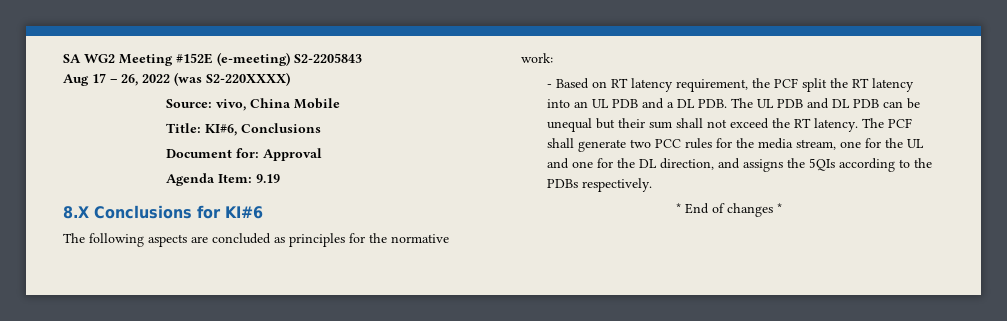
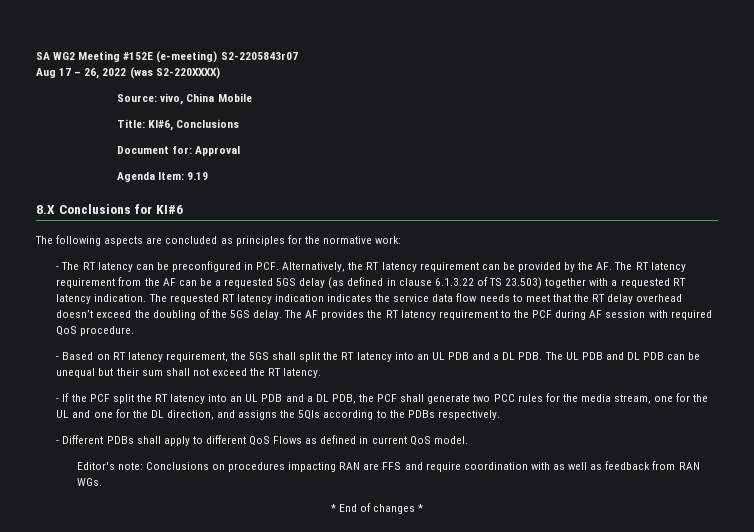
- SA WG2 Meeting #152E (e-meeting) S2-2205843
+ SA WG2 Meeting #152E (e-meeting) S2-2205843r07
+ - The RT latency can be preconfigured in PCF. Alternatively, the RT latency requirement can be provided by the AF. The RT latency requirement from the AF can be a requested 5GS delay (as defined in clause 6.1.3.22 of TS 23.503) together with a requested RT latency indication. The requested RT latency indication indicates the service data flow needs to meet that the RT delay overhead doesn’t exceed the doubling of the 5GS delay. The AF provides the RT latency requirement to the PCF during AF session with required QoS procedure.
- - Based on RT latency requirement, the PCF split the RT latency into an UL PDB and a DL PDB. The UL PDB and DL PDB can be unequal but their sum shall not exceed the RT latency. The PCF shall generate two PCC rules for the media stream, one for the UL and one for the DL direction, and assigns the 5QIs according to the PDBs respectively.
+ - Based on RT latency requirement, the 5GS shall split the RT latency into an UL PDB and a DL PDB. The UL PDB and DL PDB can be unequal but their sum shall not exceed the RT latency.
+ - If the PCF split the RT latency into an UL PDB and a DL PDB, the PCF shall generate two PCC rules for the media stream, one for the UL and one for the DL direction, and assigns the 5QIs according to the PDBs respectively.
+ - Different PDBs shall apply to different QoS Flows as defined in current QoS model.
+ Editor's note: Conclusions on procedures impacting RAN are FFS and require coordination with as well as feedback from RAN WGs.

